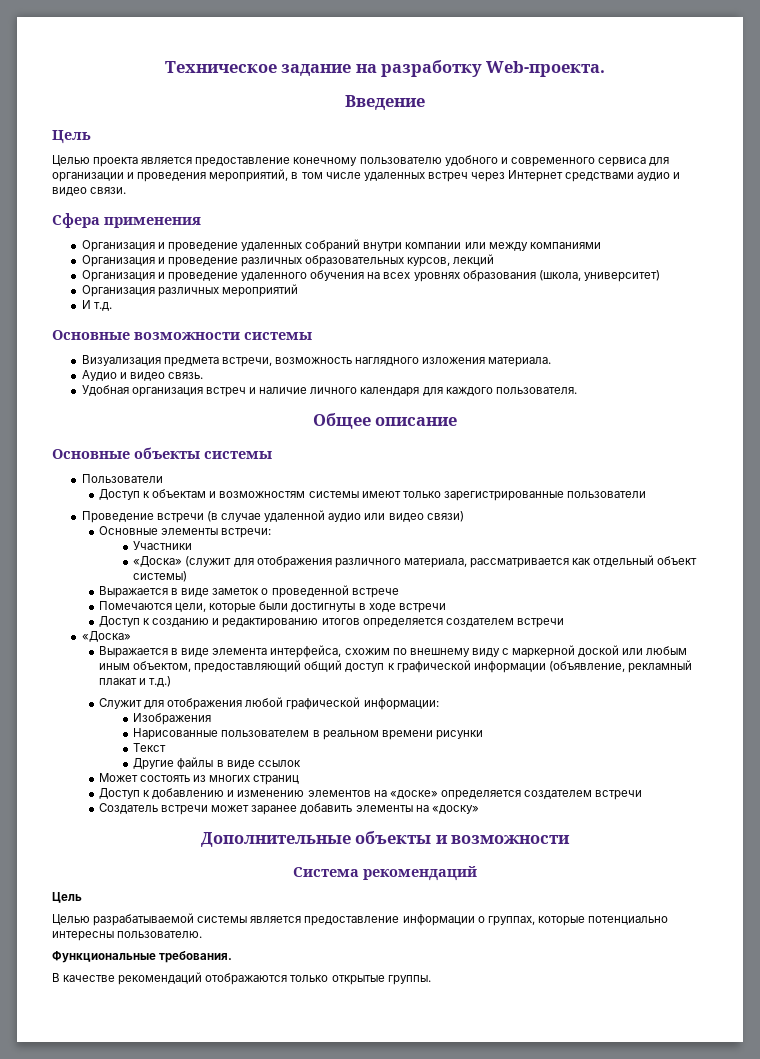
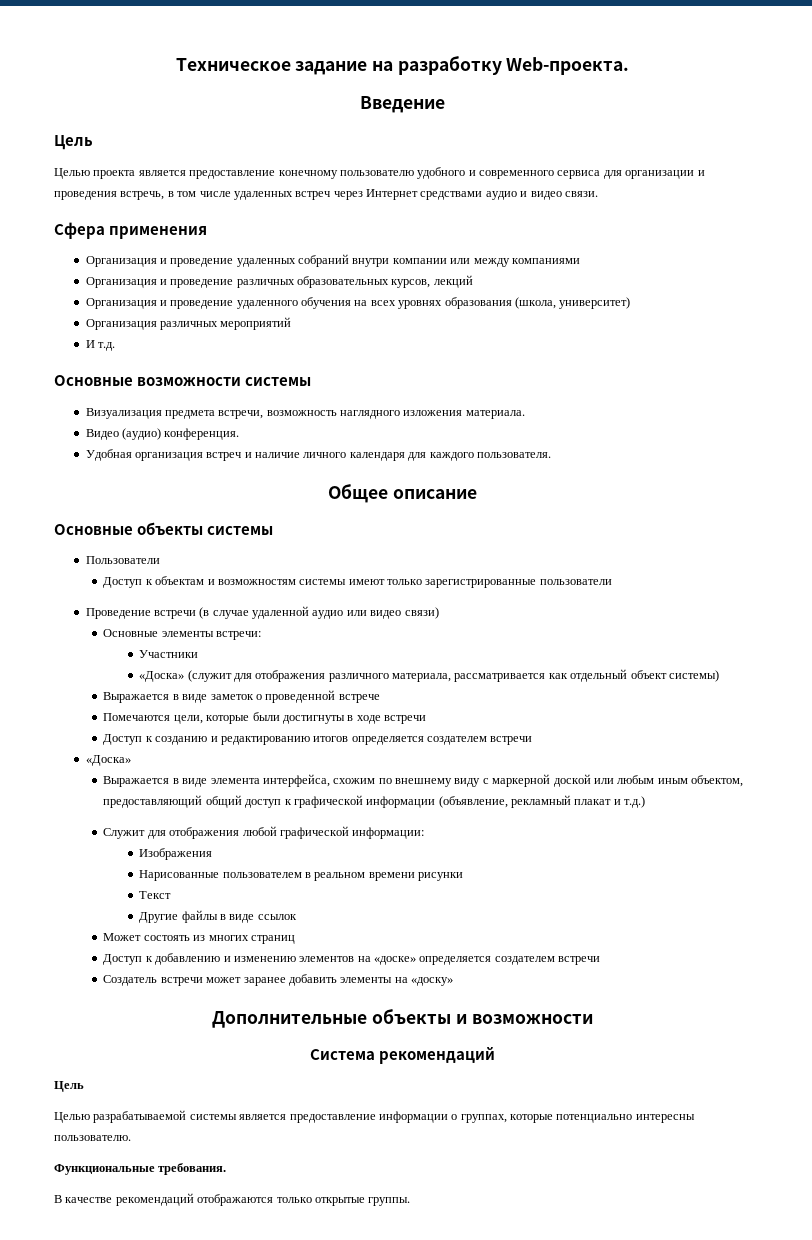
- Целью проекта является предоставление конечному пользователю удобного и современного сервиса для организации и проведения мероприятий, в том числе удаленных встреч через Интернет средствами аудио и видео связи.
+ Целью проекта является предоставление конечному пользователю удобного и современного сервиса для организации и проведения встречь, в том числе удаленных встреч через Интернет средствами аудио и видео связи.
- Аудио и видео связь.
+ Видео (аудио) конференция.

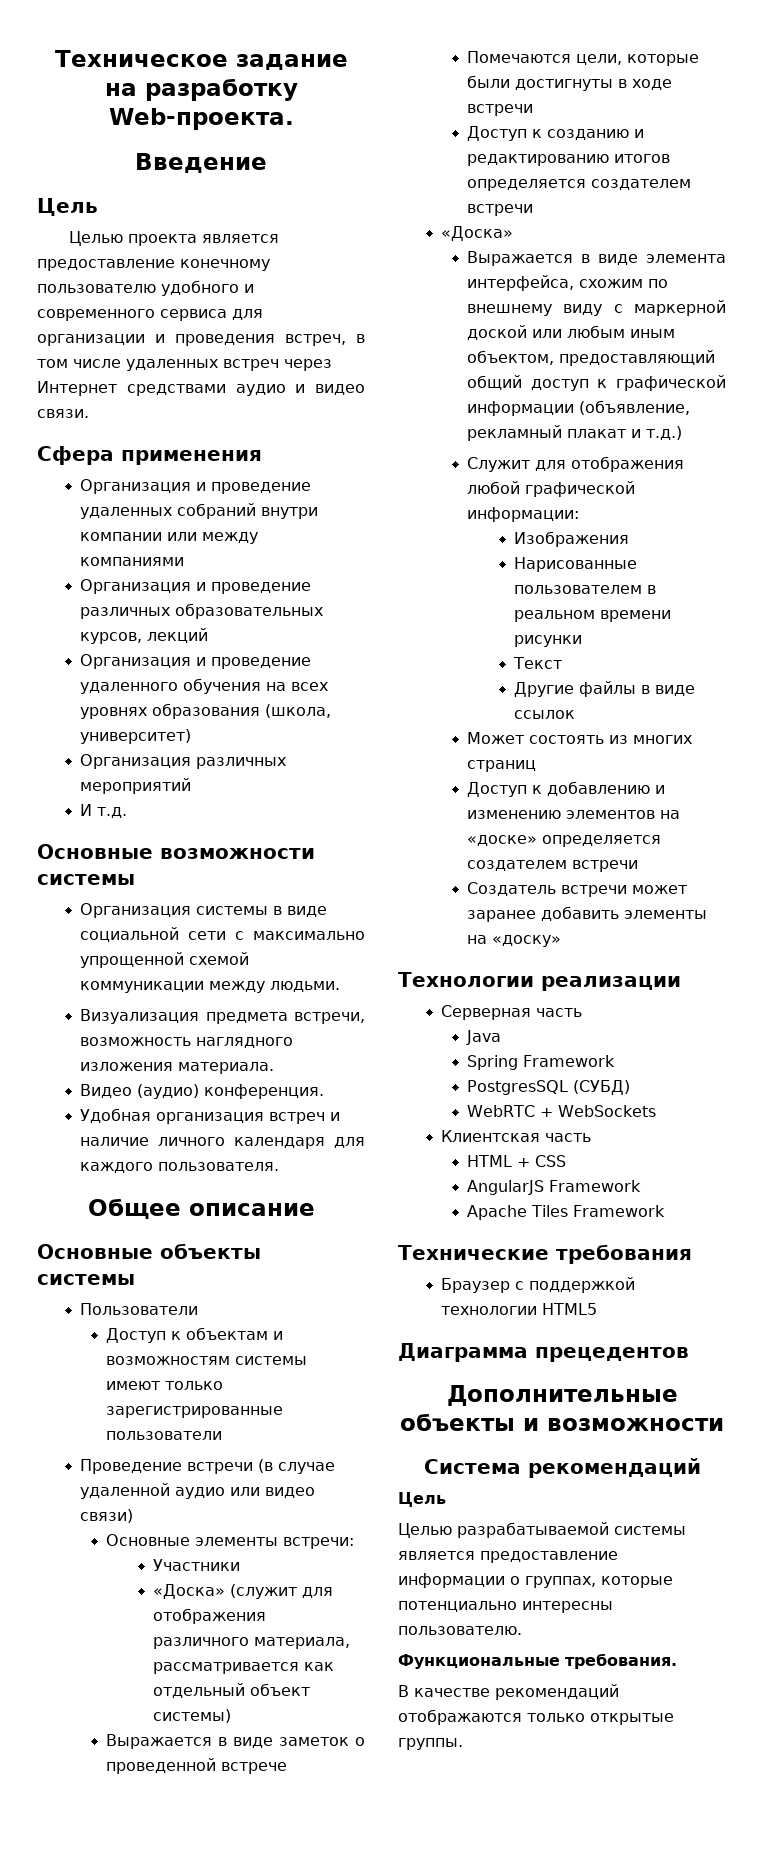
- Целью проекта является предоставление конечному пользователю удобного и современного сервиса для организации и проведения встречь, в том числе удаленных встреч через Интернет средствами аудио и видео связи.
+ Целью проекта является предоставление конечному пользователю удобного и современного сервиса для организации и проведения встреч, в том числе удаленных встреч через Интернет средствами аудио и видео связи.
+ Организация системы в виде социальной сети с максимально упрощенной схемой коммуникации между людьми.
+ Технологии реализации
+ Серверная часть
+ Java
+ Spring Framework
+ PostgresSQL (СУБД)
+ WebRTC + WebSockets
+ Клиентская часть
+ HTML + CSS
+ AngularJS Framework
+ Apache Tiles Framework
+ Технические требования
+ Браузер с поддержкой технологии HTML5
+ Диаграмма прецедентов

